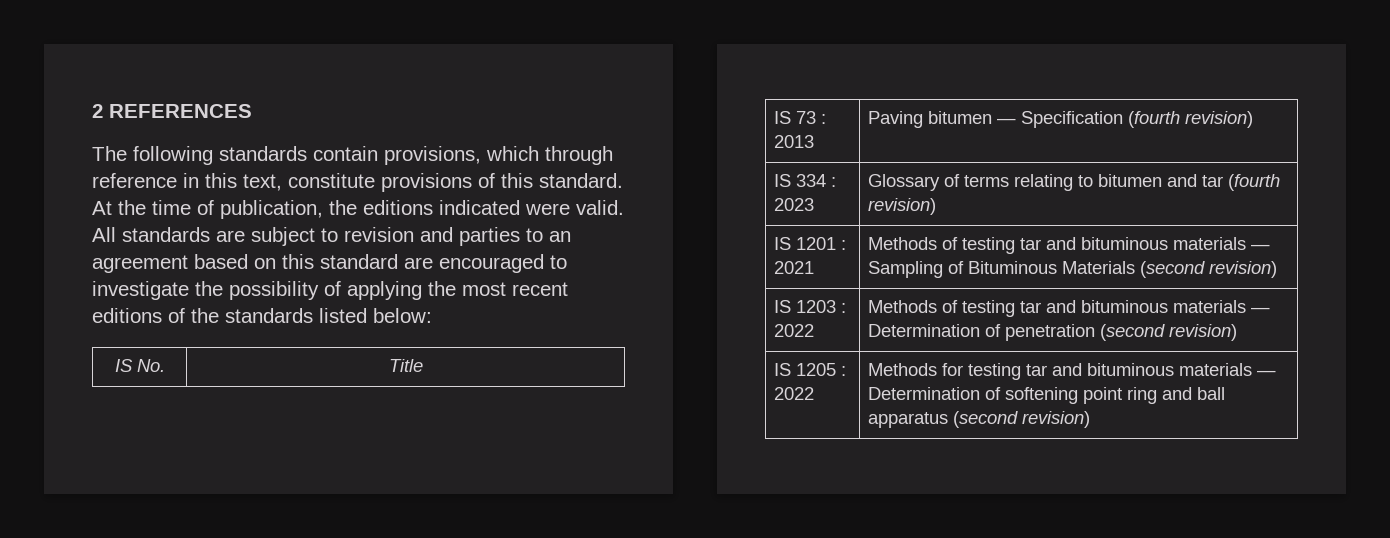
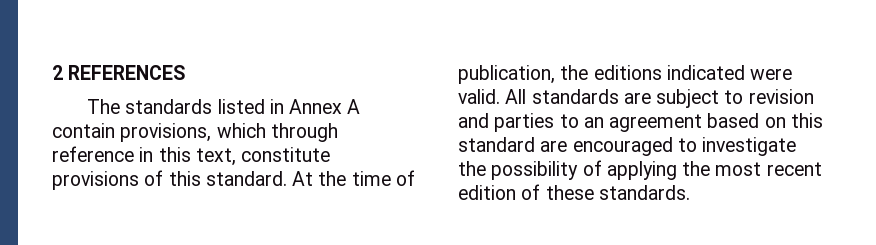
- The following standards contain provisions, which through reference in this text, constitute provisions of this standard.
+ The standards listed in Annex A contain provisions, which through reference in this text, constitute provisions of this standard.
- All standards are subject to revision and parties to an agreement based on this standard are encouraged to investigate the possibility of applying the most recent editions of the standards listed below:
- IS No. | Title
- IS 73 : 2013 | Paving bitumen — Specification (fourth revision)
- IS 334 : 2023 | Glossary of terms relating to bitumen and tar (fourth revision)
- IS 1201 : 2021 | Methods of testing tar and bituminous materials — Sampling of Bituminous Materials (second revision)
- IS 1203 : 2022 | Methods of testing tar and bituminous materials — Determination of penetration (second revision)
- IS 1205 : 2022 | Methods for testing tar and bituminous materials — Determination of softening point ring and ball apparatus (second revision)
+ All standards are subject to revision and parties to an agreement based on this standard are encouraged to investigate the possibility of applying the most recent edition of these standards.

